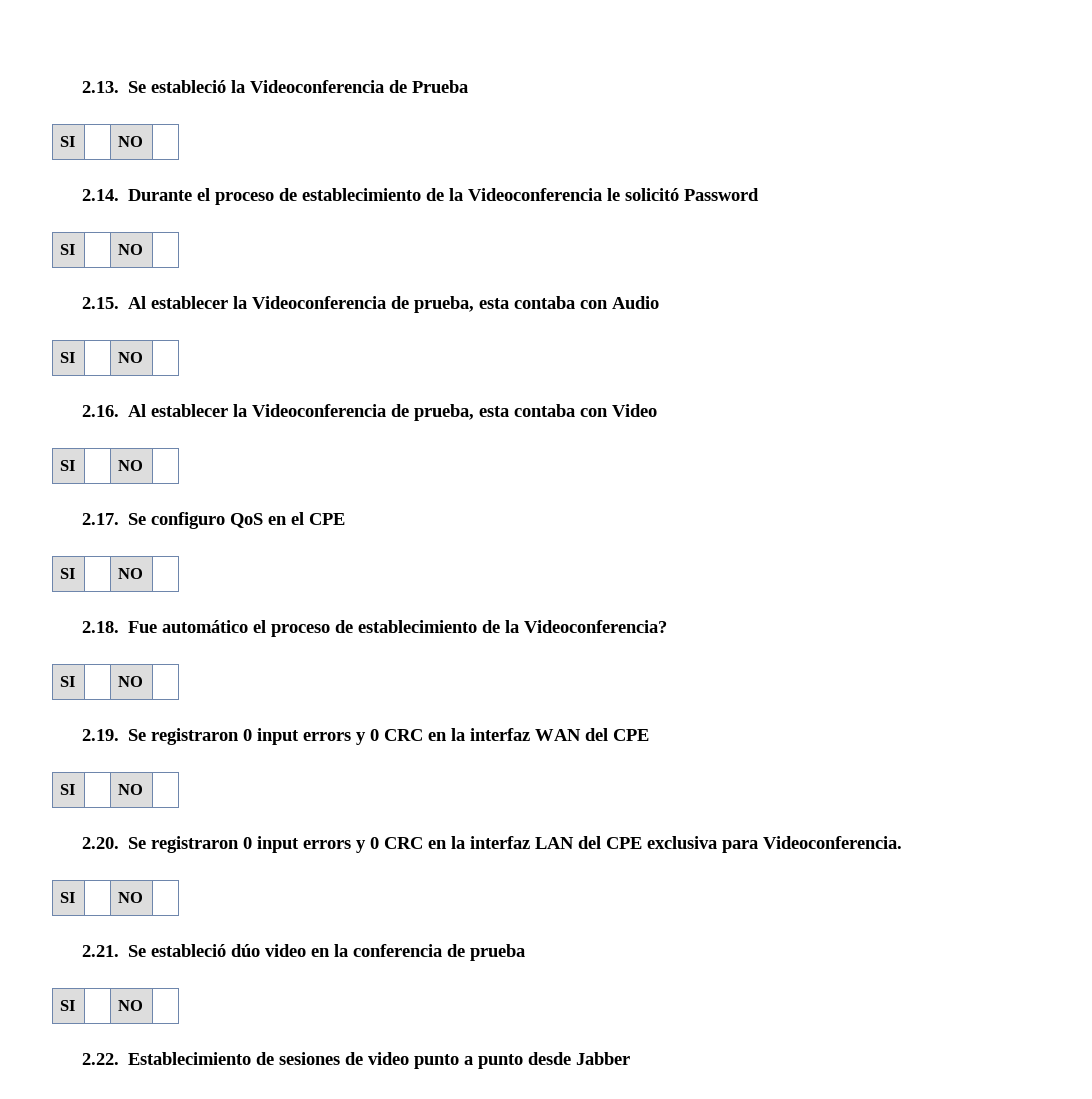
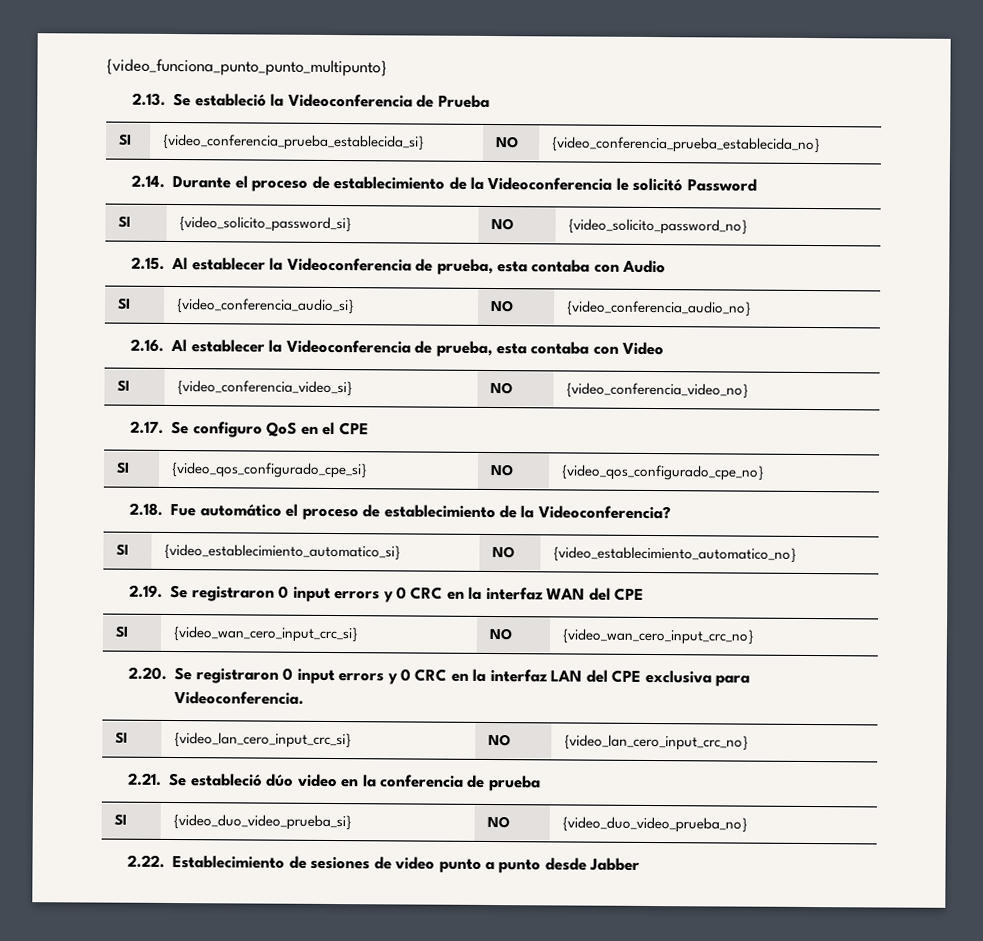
+ {video_funciona_punto_punto_multipunto}
  2.13. Se estableció la Videoconferencia de Prueba
- SI | | NO |
+ SI | {video_conferencia_prueba_establecida_si} | NO | {video_conferencia_prueba_establecida_no}
  2.14. Durante el proceso de establecimiento de la Videoconferencia le solicitó Password
- SI | | NO |
+ SI | {video_solicito_password_si} | NO | {video_solicito_password_no}
  2.15. Al establecer la Videoconferencia de prueba, esta contaba con Audio
- SI | | NO |
+ SI | {video_conferencia_audio_si} | NO | {video_conferencia_audio_no}
  2.16. Al establecer la Videoconferencia de prueba, esta contaba con Video
- SI | | NO |
+ SI | {video_conferencia_video_si} | NO | {video_conferencia_video_no}
  2.17. Se configuro QoS en el CPE
- SI | | NO |
+ SI | {video_qos_configurado_cpe_si} | NO | {video_qos_configurado_cpe_no}
  2.18. Fue automático el proceso de establecimiento de la Videoconferencia?
- SI | | NO |
+ SI | {video_establecimiento_automatico_si} | NO | {video_establecimiento_automatico_no}
  2.19. Se registraron 0 input errors y 0 CRC en la interfaz WAN del CPE
- SI | | NO |
+ SI | {video_wan_cero_input_crc_si} | NO | {video_wan_cero_input_crc_no}
  2.20. Se registraron 0 input errors y 0 CRC en la interfaz LAN del CPE exclusiva para Videoconferencia.
- SI | | NO |
+ SI | {video_lan_cero_input_crc_si} | NO | {video_lan_cero_input_crc_no}
  2.21. Se estableció dúo video en la conferencia de prueba
- SI | | NO |
+ SI | {video_duo_video_prueba_si} | NO | {video_duo_video_prueba_no}

